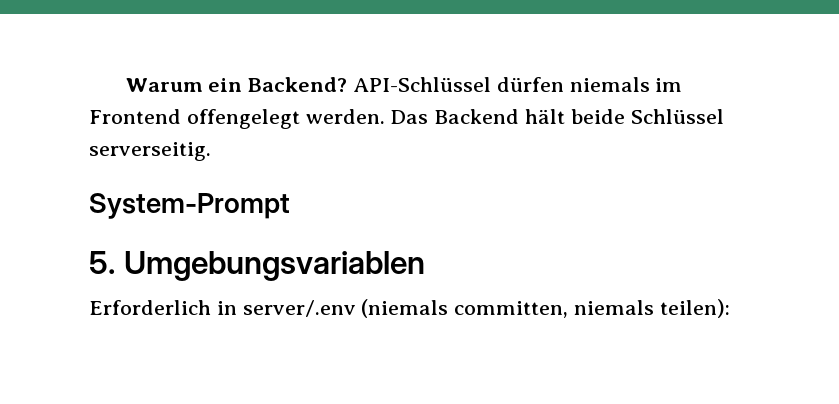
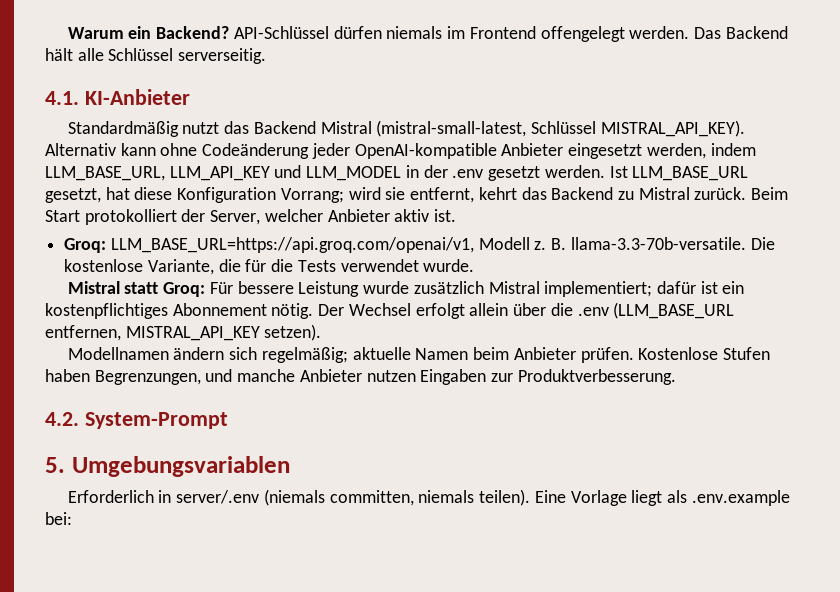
- Das Backend hält beide Schlüssel serverseitig.
+ Das Backend hält alle Schlüssel serverseitig.
- System-Prompt
+ 4.1. KI-Anbieter
+ Standardmäßig nutzt das Backend Mistral (mistral-small-latest, Schlüssel MISTRAL_API_KEY). Alternativ kann ohne Codeänderung jeder OpenAI-kompatible Anbieter eingesetzt werden, indem LLM_BASE_URL, LLM_API_KEY und LLM_MODEL in der .env gesetzt werden. Ist LLM_BASE_URL gesetzt, hat diese Konfiguration Vorrang; wird sie entfernt, kehrt das Backend zu Mistral zurück. Beim Start protokolliert der Server, welcher Anbieter aktiv ist.
+ Groq: LLM_BASE_URL=https://api.groq.com/openai/v1, Modell z. B. llama-3.3-70b-versatile. Die kostenlose Variante, die für die Tests verwendet wurde.
+ Mistral statt Groq: Für bessere Leistung wurde zusätzlich Mistral implementiert; dafür ist ein kostenpflichtiges Abonnement nötig. Der Wechsel erfolgt allein über die .env (LLM_BASE_URL entfernen, MISTRAL_API_KEY setzen).
+ Modellnamen ändern sich regelmäßig; aktuelle Namen beim Anbieter prüfen. Kostenlose Stufen haben Begrenzungen, und manche Anbieter nutzen Eingaben zur Produktverbesserung.
+ 4.2. System-Prompt
- Erforderlich in server/.env (niemals committen, niemals teilen):
+ Erforderlich in server/.env (niemals committen, niemals teilen). Eine Vorlage liegt als .env.example bei:

